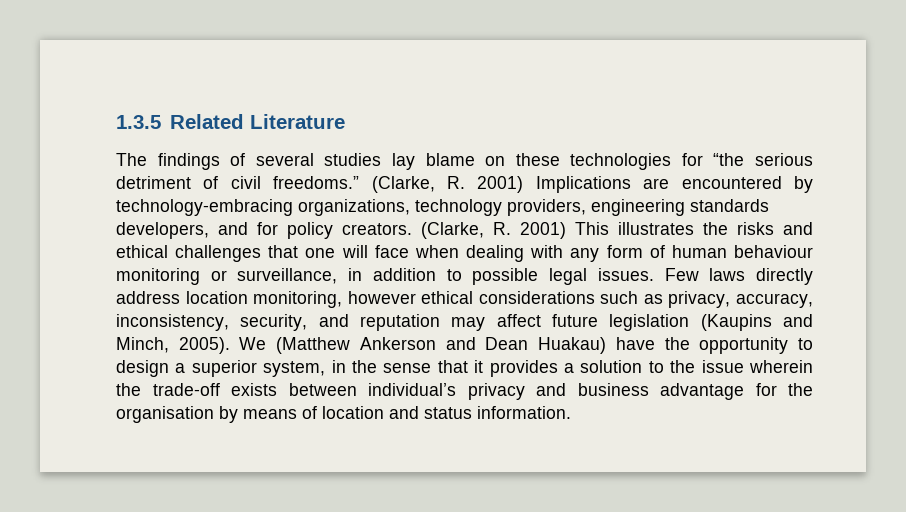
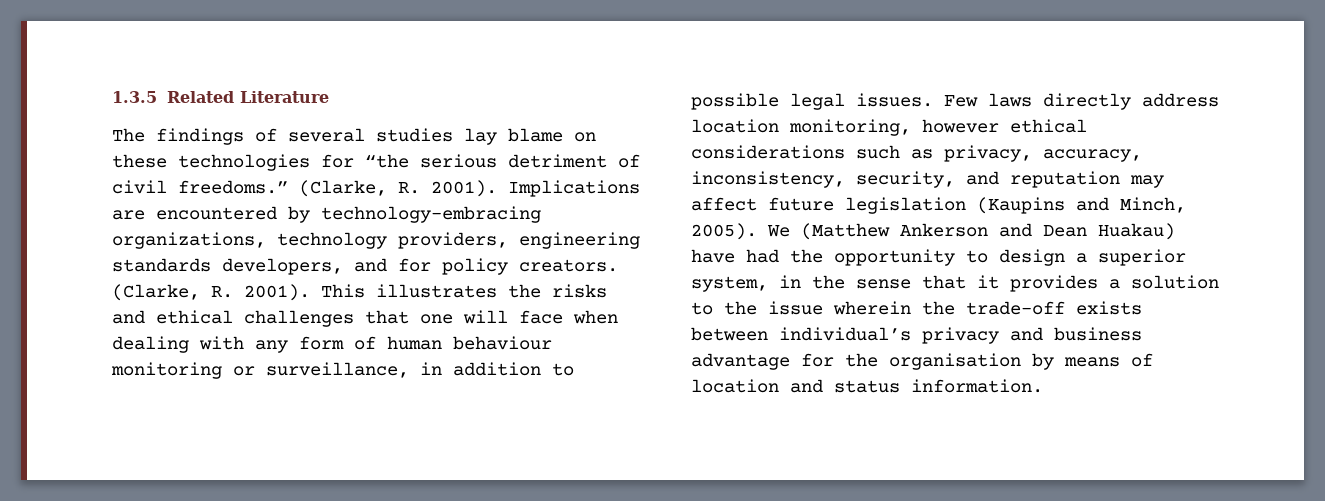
- (Clarke, R. 2001) Implications are encountered by technology-embracing organizations, technology providers, engineering standards developers, and for policy creators.
+ (Clarke, R. 2001). Implications are encountered by technology-embracing organizations, technology providers, engineering standards developers, and for policy creators.
- (Clarke, R. 2001) This illustrates the risks and ethical challenges that one will face when dealing with any form of human behaviour monitoring or surveillance, in addition to possible legal issues.
+ (Clarke, R. 2001). This illustrates the risks and ethical challenges that one will face when dealing with any form of human behaviour monitoring or surveillance, in addition to possible legal issues.
- We (Matthew Ankerson and Dean Huakau) have the opportunity to design a superior system, in the sense that it provides a solution to the issue wherein the trade-off exists between individual’s privacy and business advantage for the organisation by means of location and status information.
+ We (Matthew Ankerson and Dean Huakau) have had the opportunity to design a superior system, in the sense that it provides a solution to the issue wherein the trade-off exists between individual’s privacy and business advantage for the organisation by means of location and status information.

